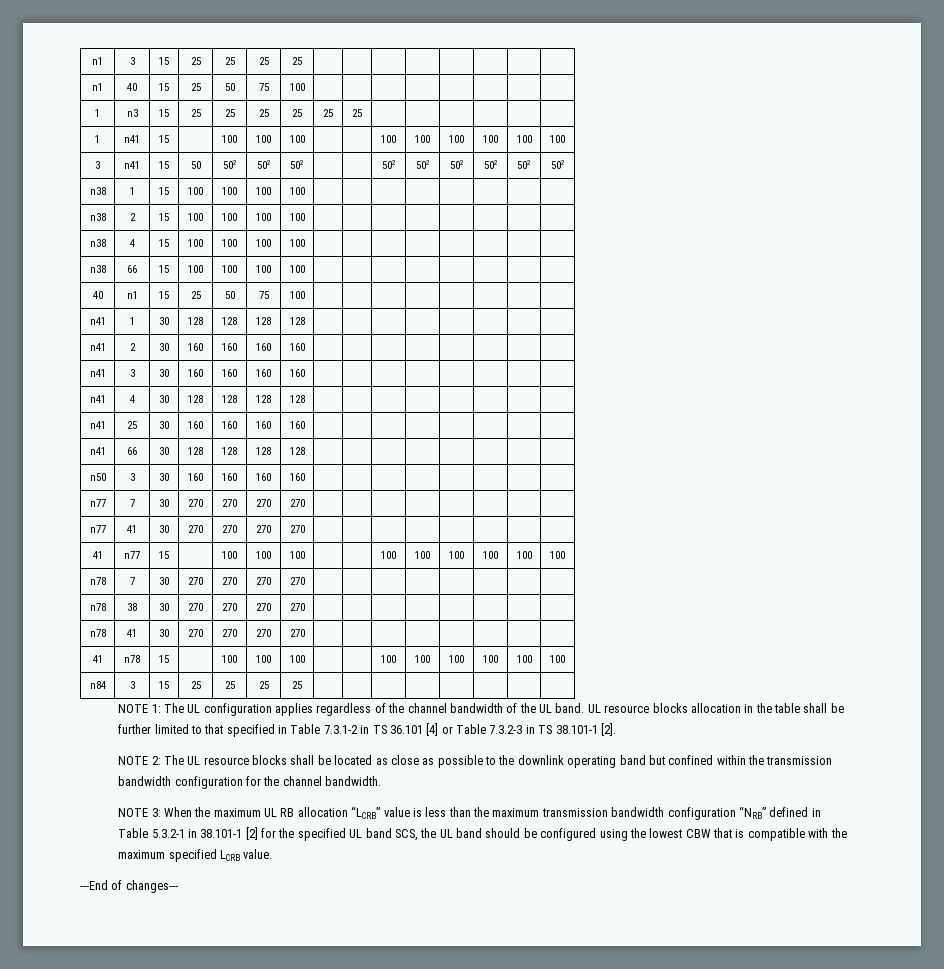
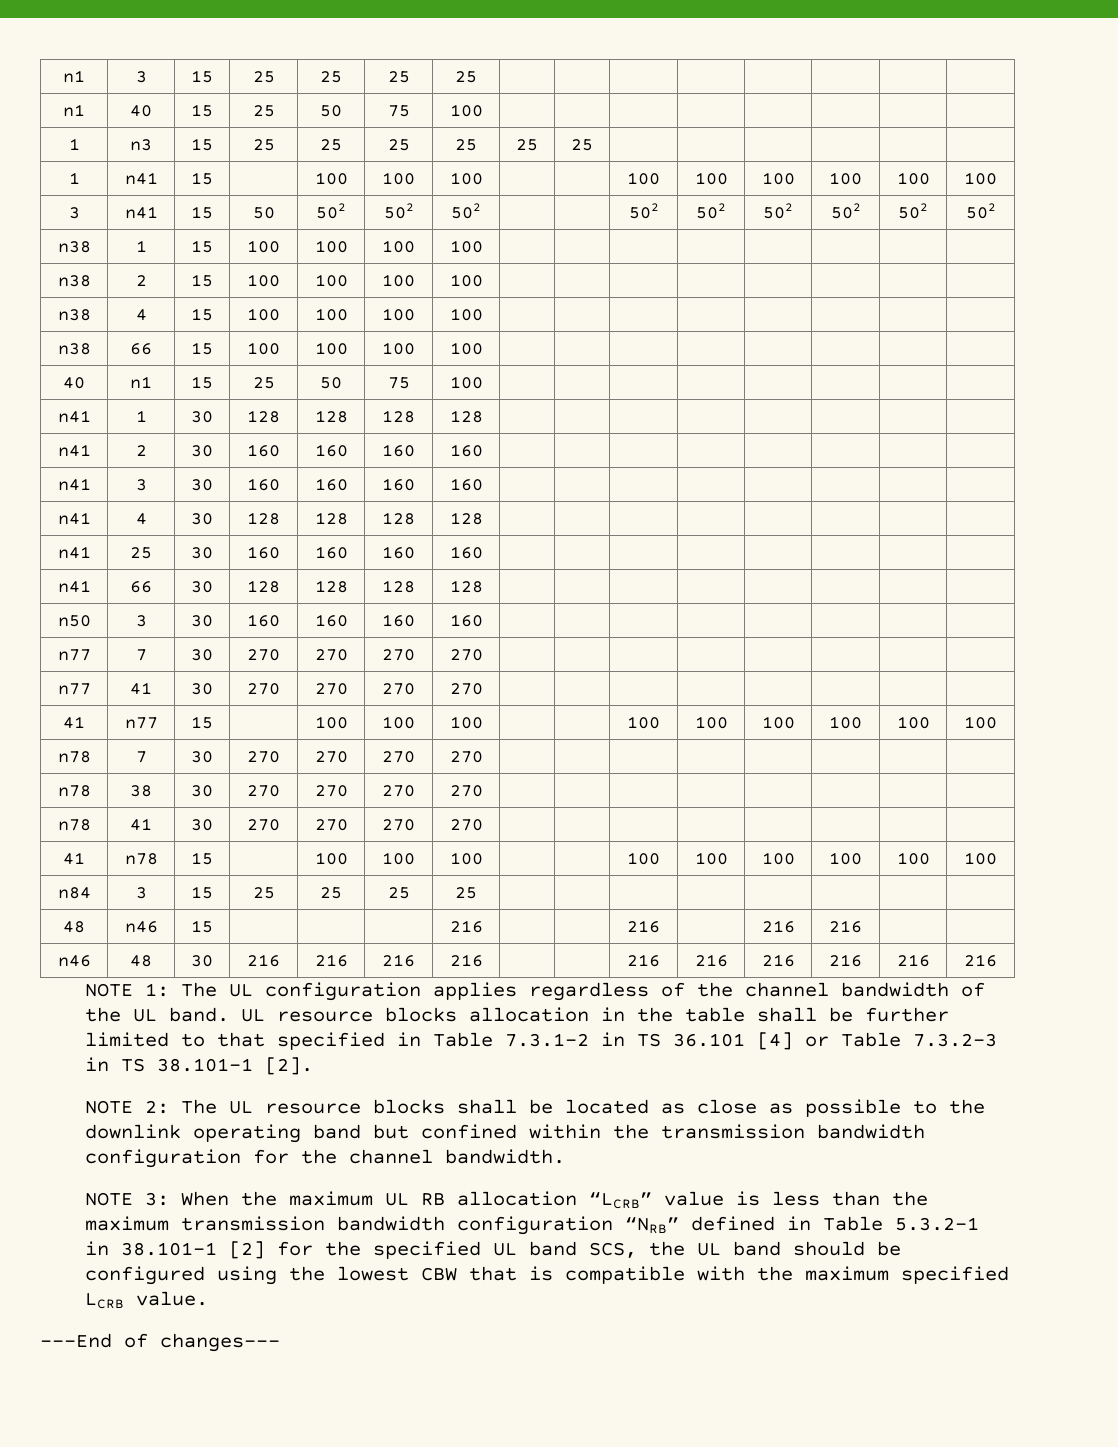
+ 48 | n46 | 15 | | | | 216 | | | 216 | | 216 | 216 | |
+ n46 | 48 | 30 | 216 | 216 | 216 | 216 | | | 216 | 216 | 216 | 216 | 216 | 216

